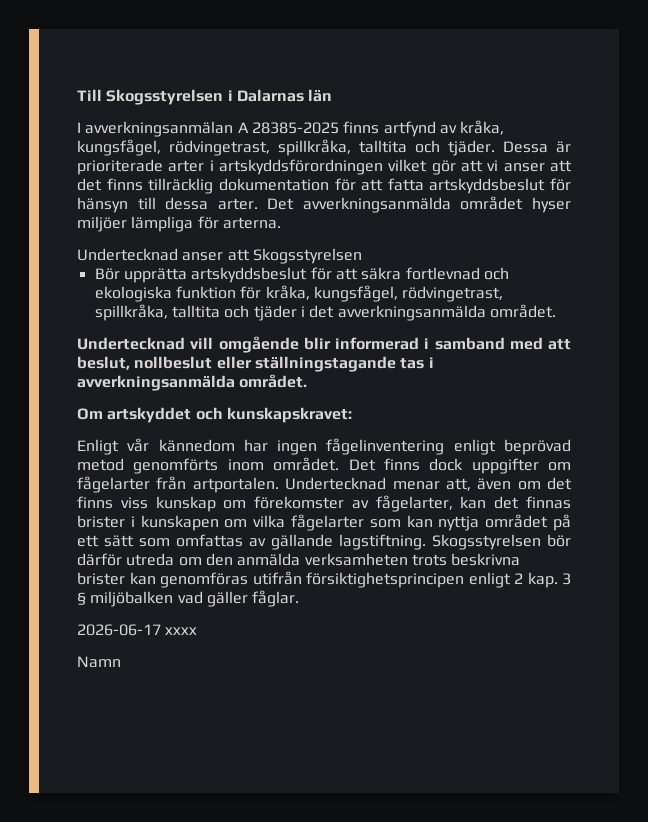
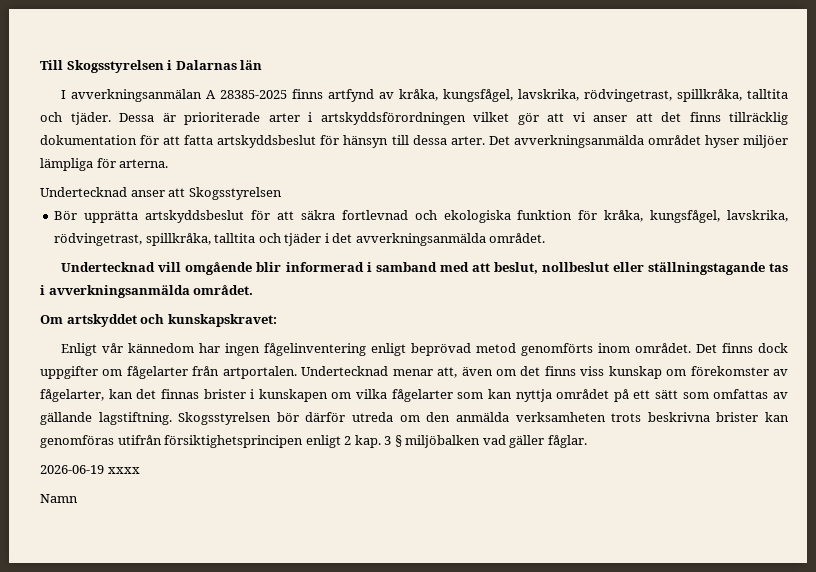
- I avverkningsanmälan A 28385-2025 finns artfynd av kråka, kungsfågel, rödvingetrast, spillkråka, talltita och tjäder.
+ I avverkningsanmälan A 28385-2025 finns artfynd av kråka, kungsfågel, lavskrika, rödvingetrast, spillkråka, talltita och tjäder.
- Bör upprätta artskyddsbeslut för att säkra fortlevnad och ekologiska funktion för kråka, kungsfågel, rödvingetrast, spillkråka, talltita och tjäder i det avverkningsanmälda området.
+ Bör upprätta artskyddsbeslut för att säkra fortlevnad och ekologiska funktion för kråka, kungsfågel, lavskrika, rödvingetrast, spillkråka, talltita och tjäder i det avverkningsanmälda området.
- 2026-06-17 xxxx
+ 2026-06-19 xxxx

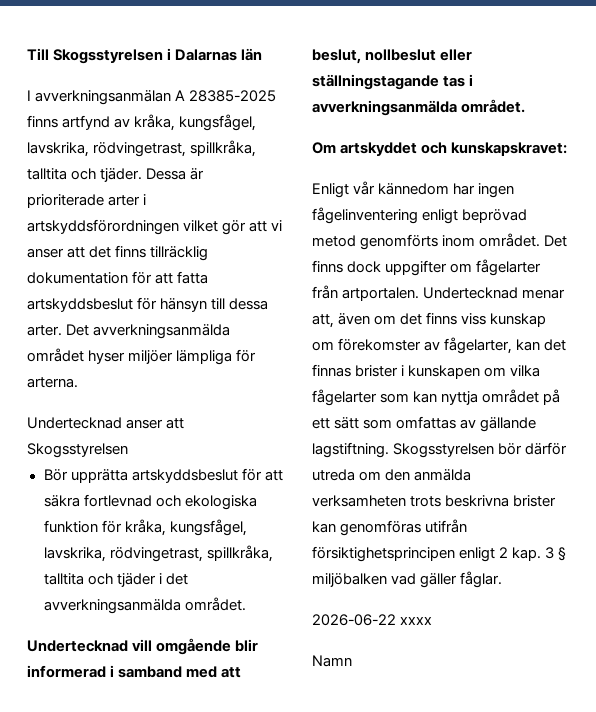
- 2026-06-19 xxxx
+ 2026-06-22 xxxx

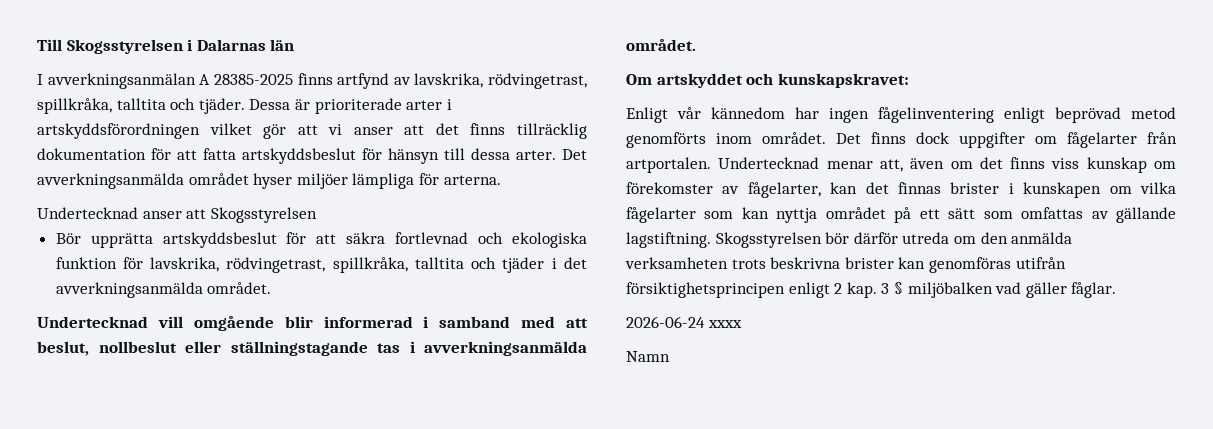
- I avverkningsanmälan A 28385-2025 finns artfynd av kråka, kungsfågel, lavskrika, rödvingetrast, spillkråka, talltita och tjäder.
+ I avverkningsanmälan A 28385-2025 finns artfynd av lavskrika, rödvingetrast, spillkråka, talltita och tjäder.
- Bör upprätta artskyddsbeslut för att säkra fortlevnad och ekologiska funktion för kråka, kungsfågel, lavskrika, rödvingetrast, spillkråka, talltita och tjäder i det avverkningsanmälda området.
+ Bör upprätta artskyddsbeslut för att säkra fortlevnad och ekologiska funktion för lavskrika, rödvingetrast, spillkråka, talltita och tjäder i det avverkningsanmälda området.
- 2026-06-22 xxxx
+ 2026-06-24 xxxx

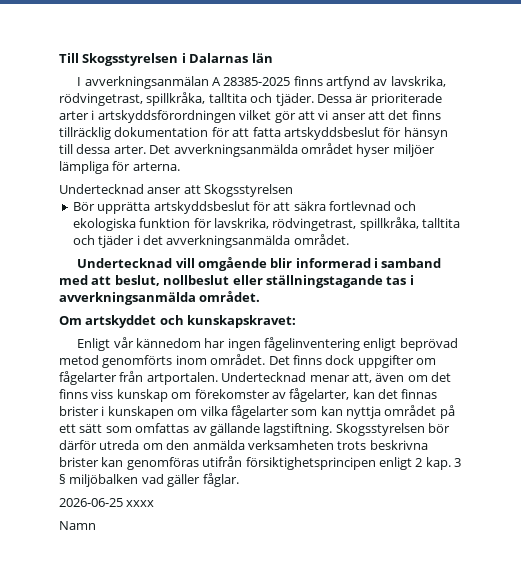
- 2026-06-24 xxxx
+ 2026-06-25 xxxx

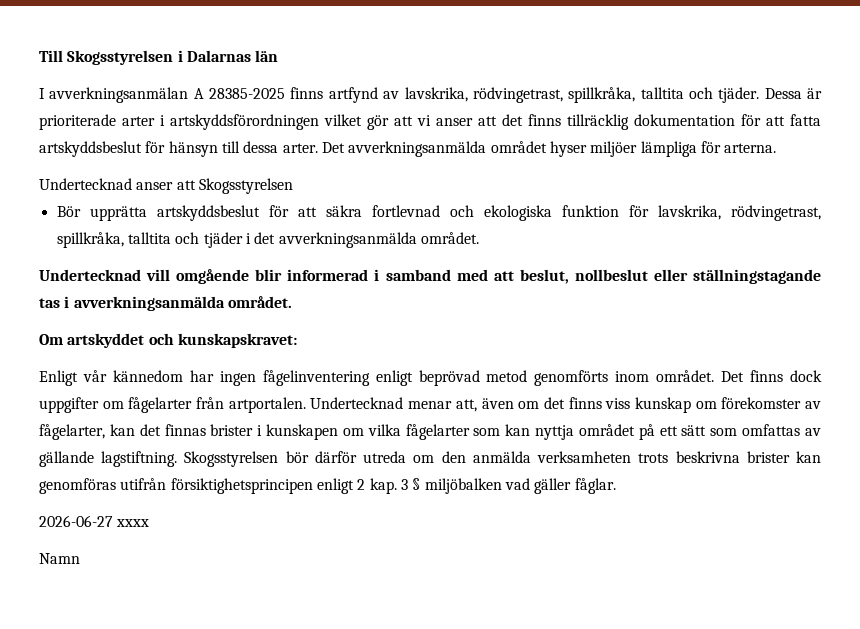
- 2026-06-25 xxxx
+ 2026-06-27 xxxx

